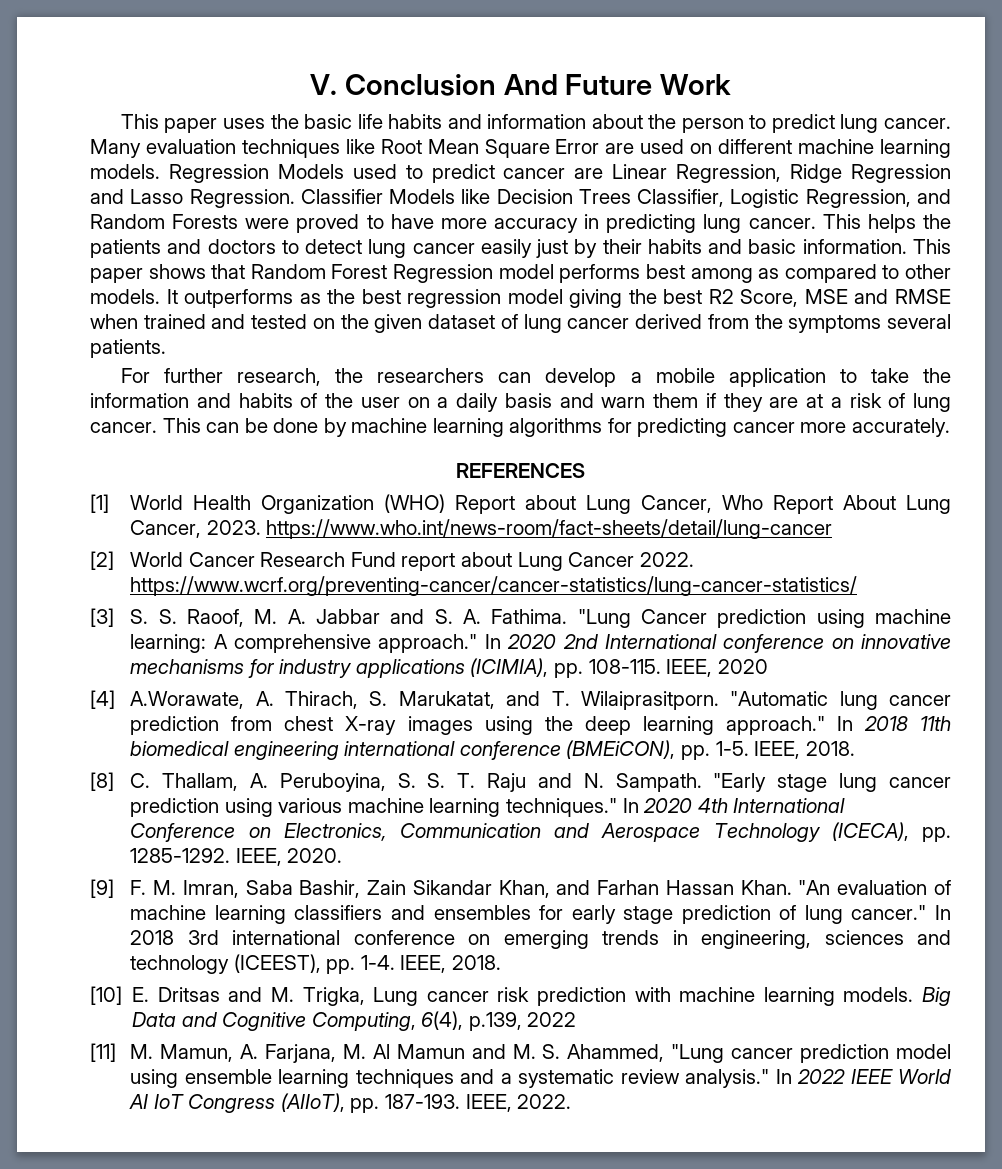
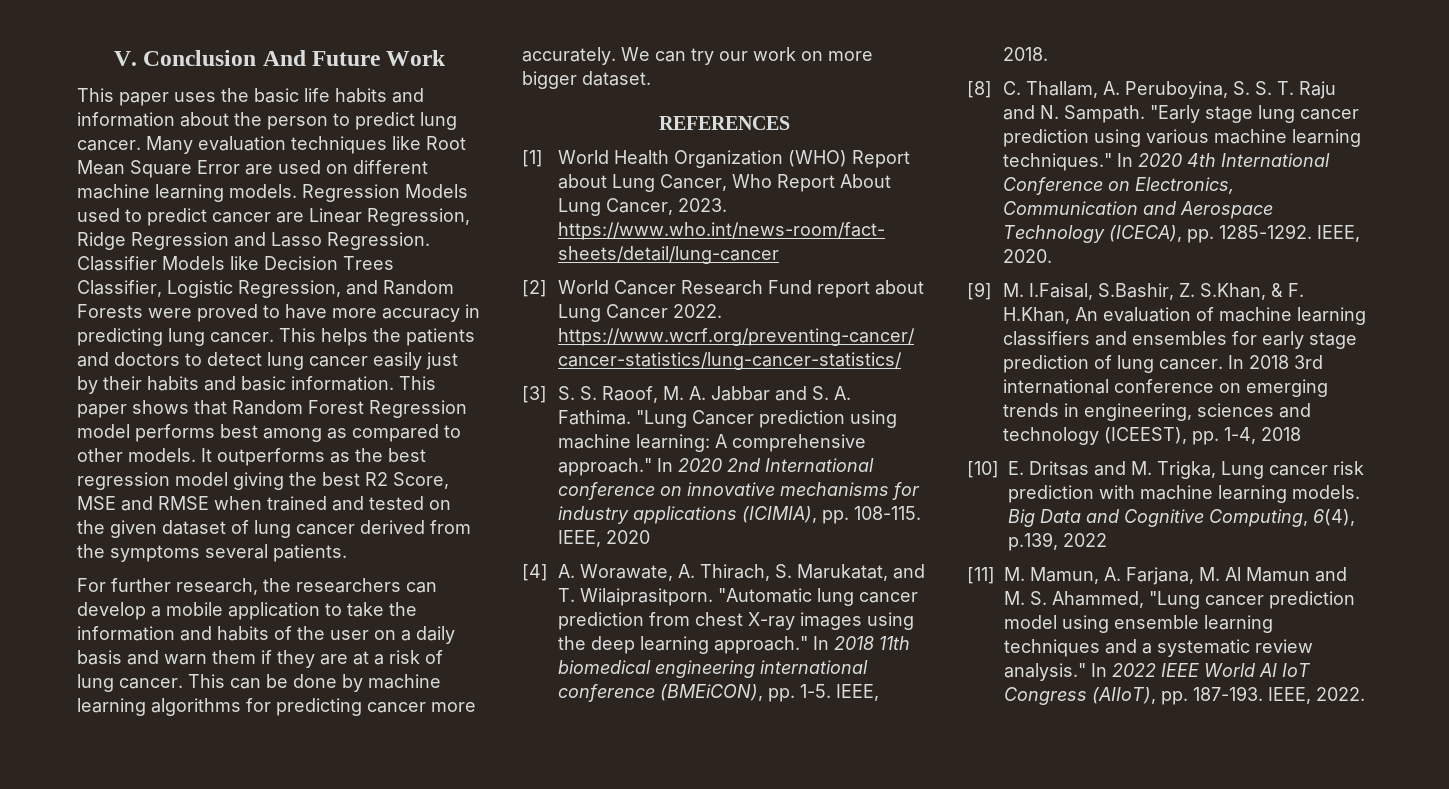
+ We can try our work on more bigger dataset.
- [4] A.Worawate, A. Thirach, S. Marukatat, and T. Wilaiprasitporn.
+ [4] A. Worawate, A. Thirach, S. Marukatat, and T. Wilaiprasitporn.
- [9] F. M. Imran, Saba Bashir, Zain Sikandar Khan, and Farhan Hassan Khan. "An evaluation of machine learning classifiers and ensembles for early stage prediction of lung cancer."
+ [9] M. I.Faisal, S.Bashir, Z. S.Khan, & F. H.Khan, An evaluation of machine learning classifiers and ensembles for early stage prediction of lung cancer.
- In 2018 3rd international conference on emerging trends in engineering, sciences and technology (ICEEST), pp. 1-4. IEEE, 2018.
+ In 2018 3rd international conference on emerging trends in engineering, sciences and technology (ICEEST), pp. 1-4, 2018

